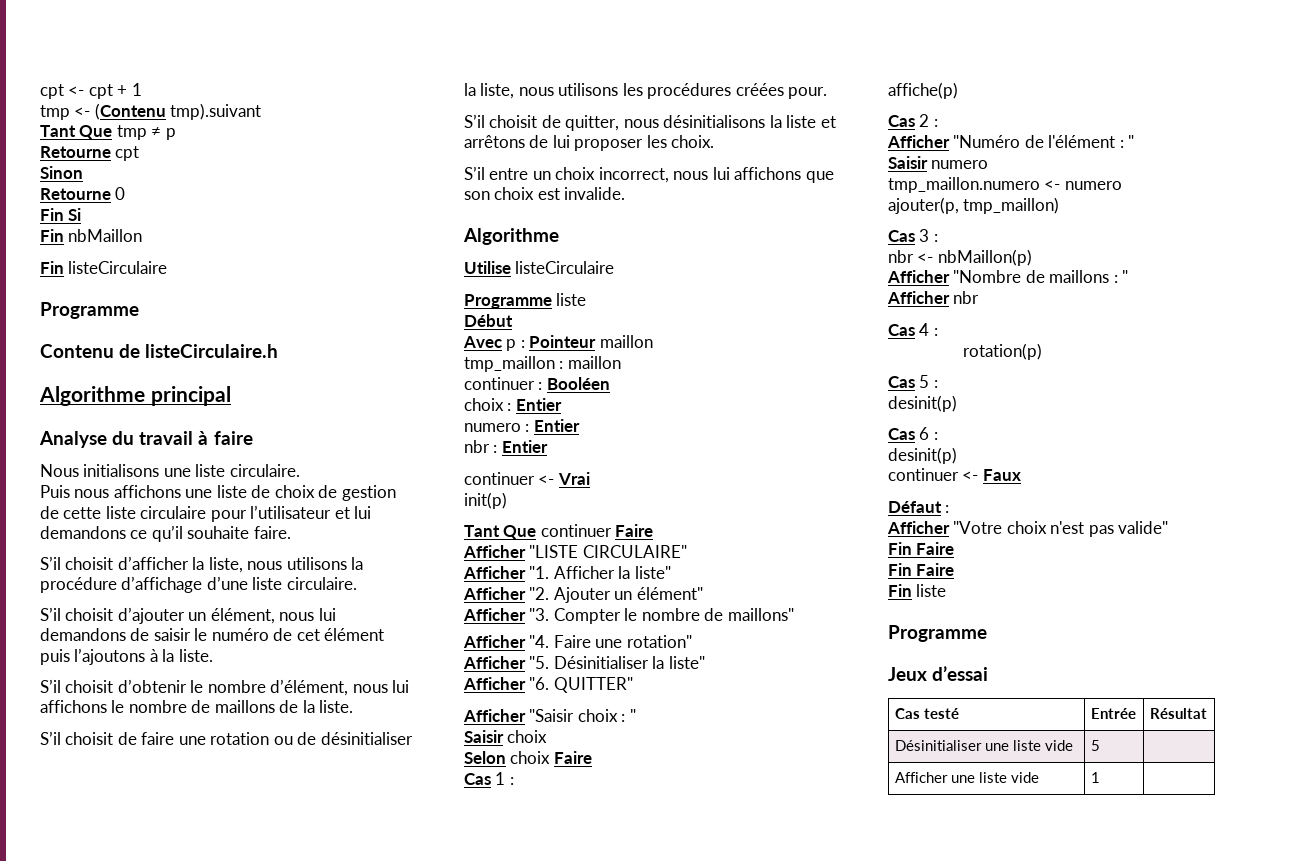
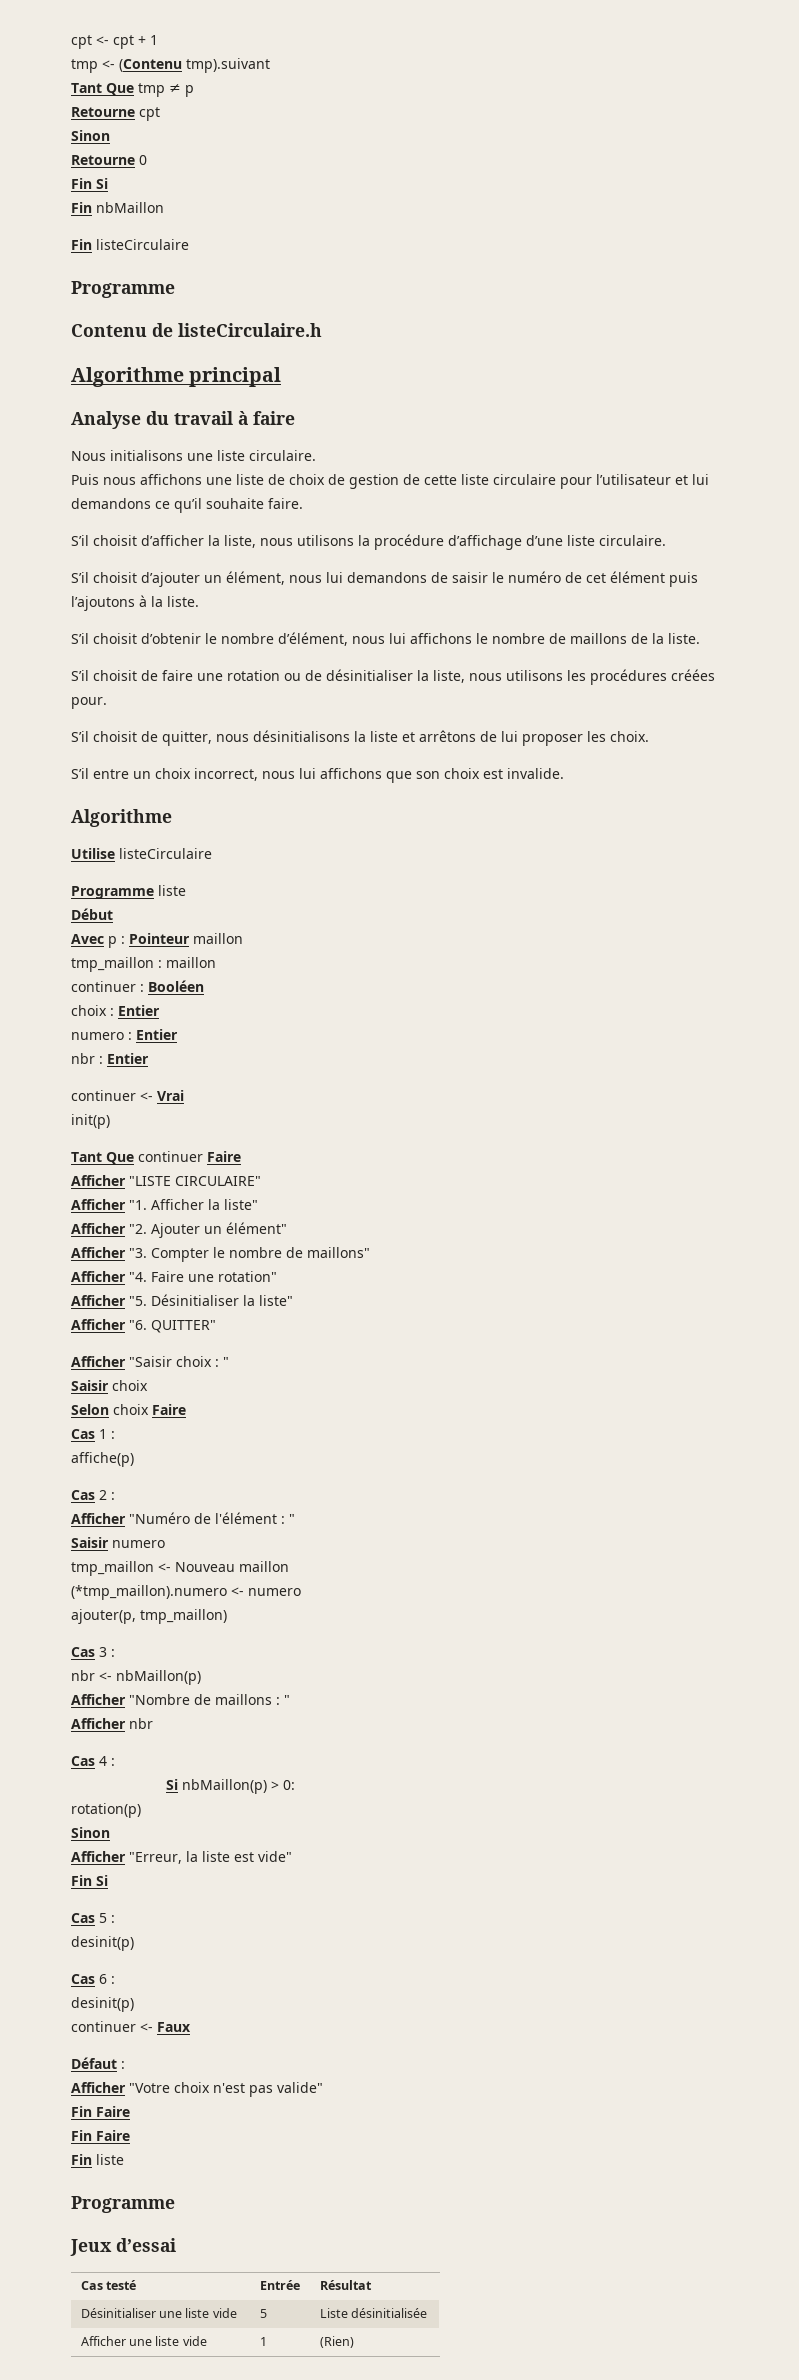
- tmp_maillon.numero <- numero
+ tmp_maillon <- Nouveau maillon
+ (*tmp_maillon).numero <- numero
+ Si nbMaillon(p) > 0:
  rotation(p)
+ Sinon
+ Afficher "Erreur, la liste est vide"
+ Fin Si
- Désinitialiser une liste vide | 5 |
+ Désinitialiser une liste vide | 5 | Liste désinitialisée
- Afficher une liste vide | 1 |
+ Afficher une liste vide | 1 | (Rien)

